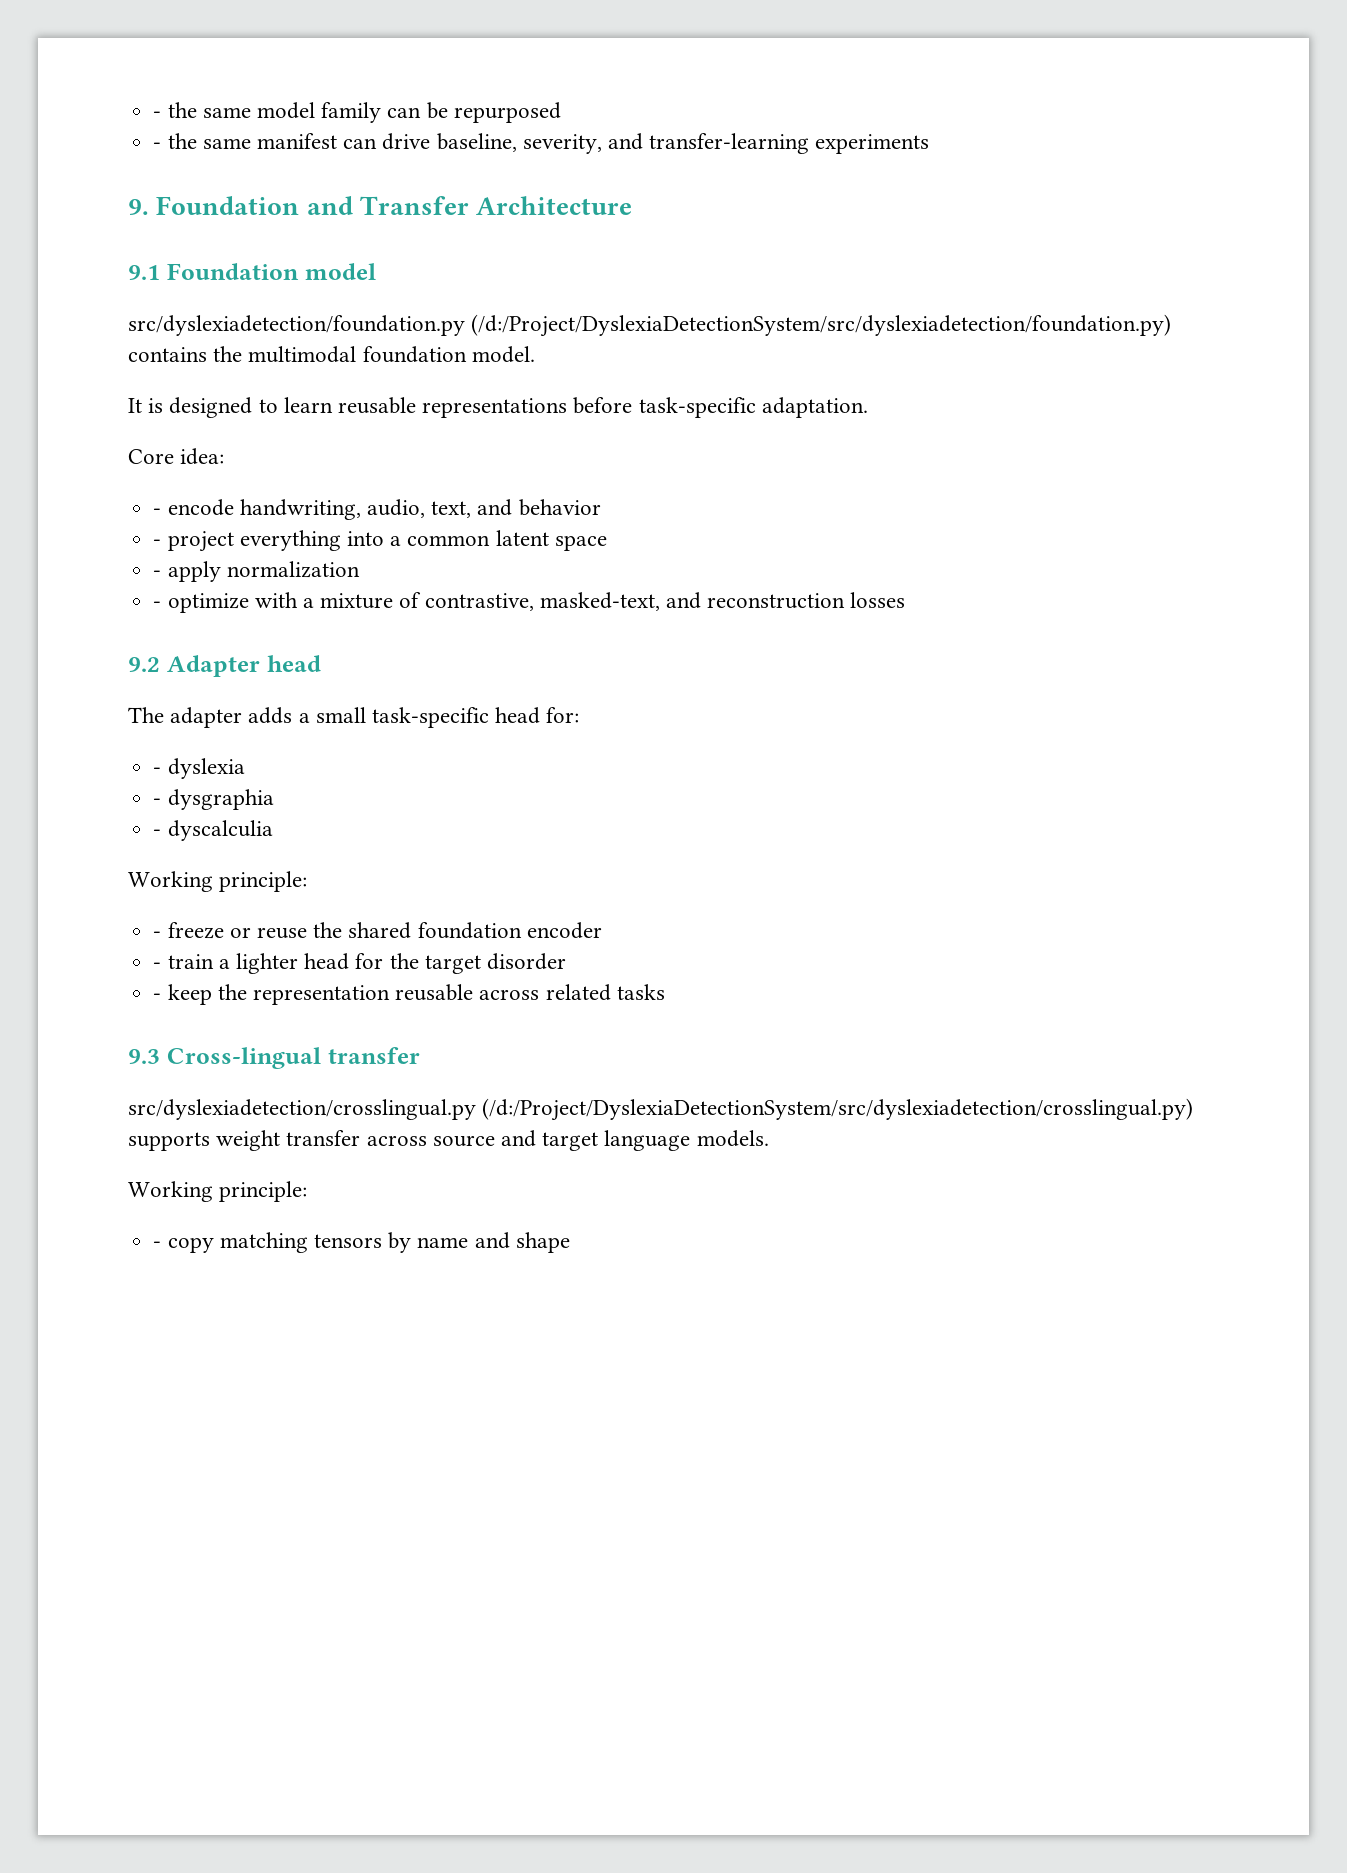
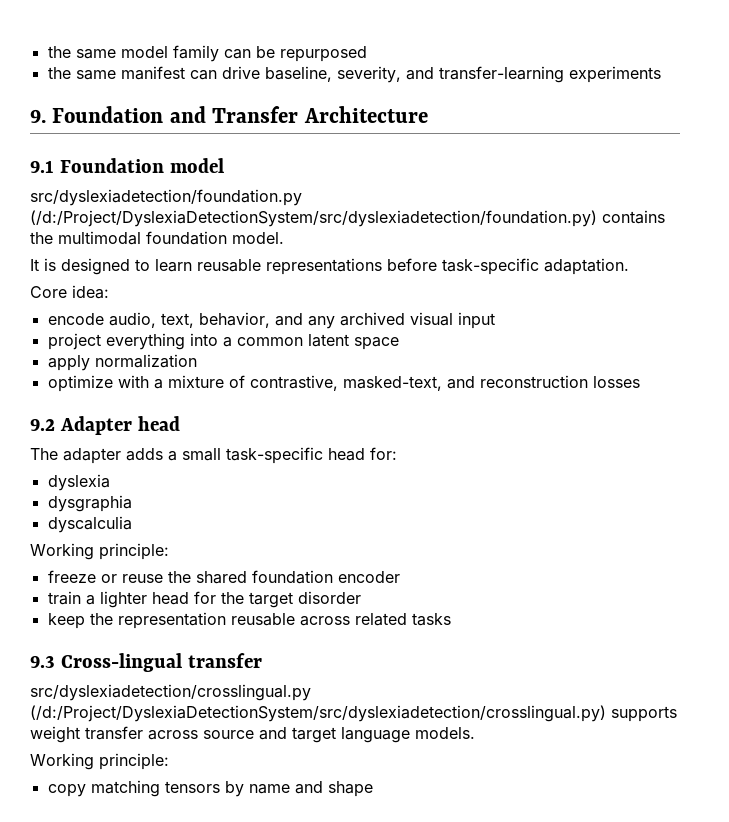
- - the same model family can be repurposed
+ the same model family can be repurposed
- - the same manifest can drive baseline, severity, and transfer-learning experiments
+ the same manifest can drive baseline, severity, and transfer-learning experiments
- - encode handwriting, audio, text, and behavior
- - project everything into a common latent space
+ encode audio, text, behavior, and any archived visual input
+ project everything into a common latent space
- - apply normalization
+ apply normalization
- - optimize with a mixture of contrastive, masked-text, and reconstruction losses
+ optimize with a mixture of contrastive, masked-text, and reconstruction losses
- - dyslexia
+ dyslexia
- - dysgraphia
+ dysgraphia
- - dyscalculia
+ dyscalculia
- - freeze or reuse the shared foundation encoder
+ freeze or reuse the shared foundation encoder
- - train a lighter head for the target disorder
+ train a lighter head for the target disorder
- - keep the representation reusable across related tasks
+ keep the representation reusable across related tasks
- - copy matching tensors by name and shape
+ copy matching tensors by name and shape

